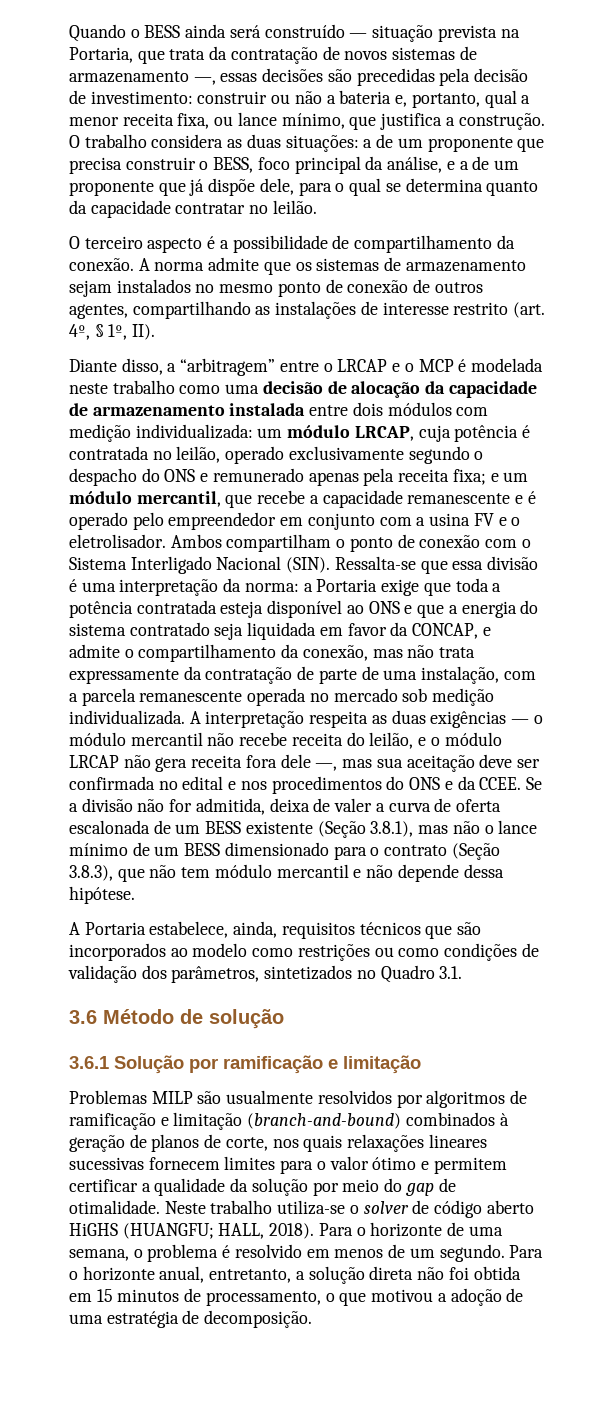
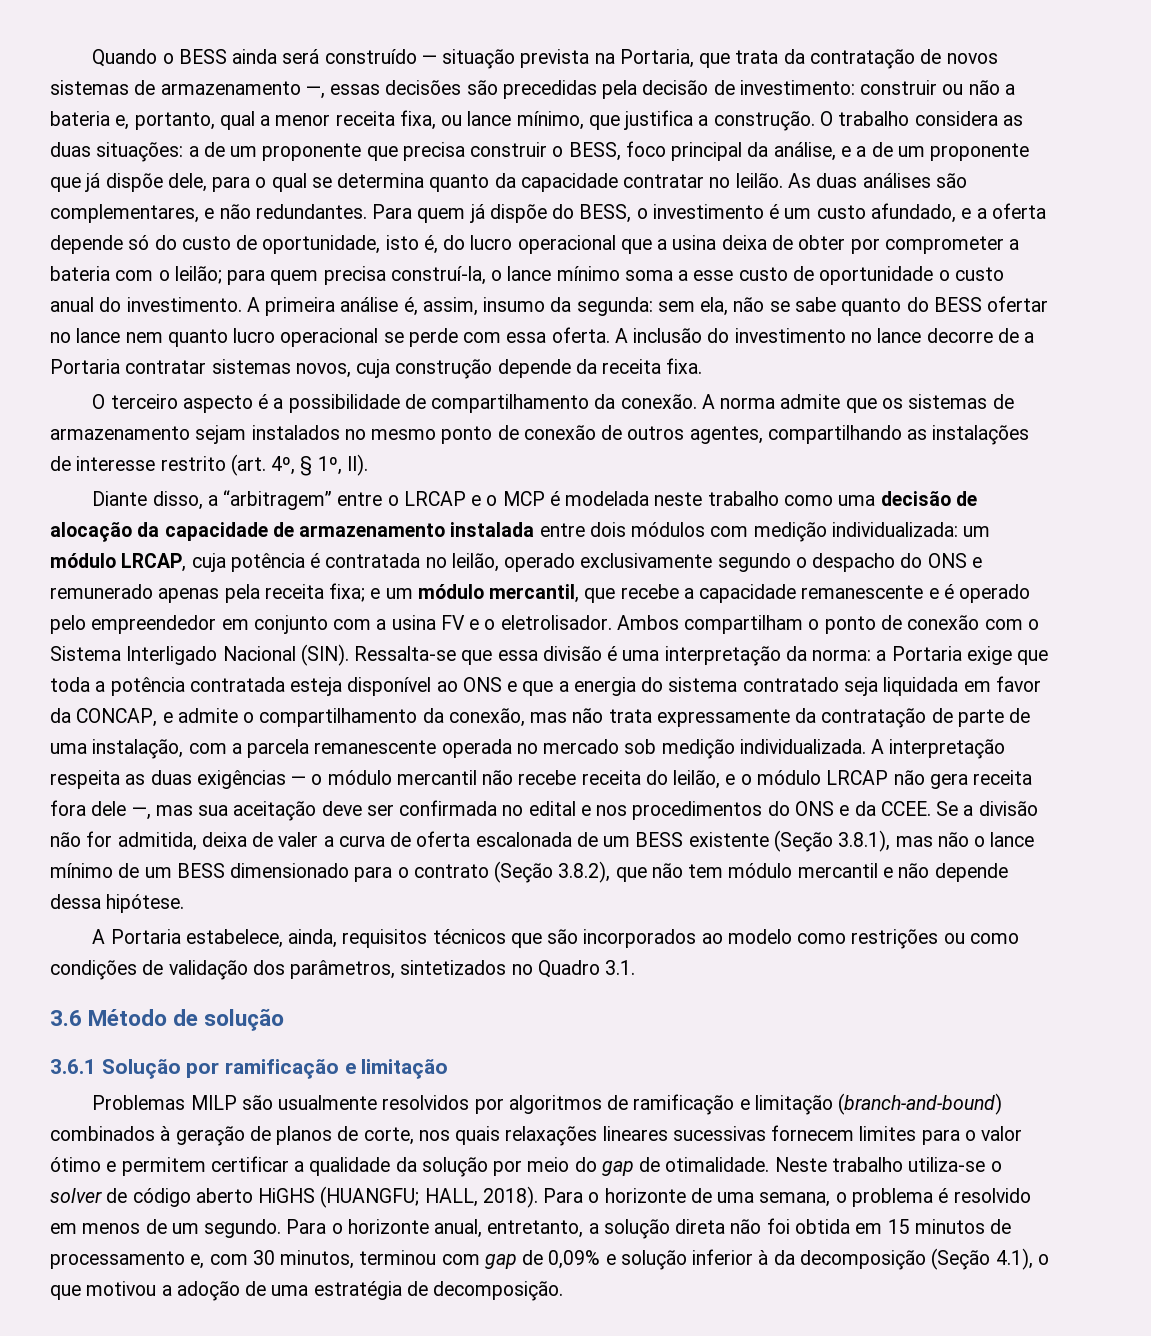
+ As duas análises são complementares, e não redundantes. Para quem já dispõe do BESS, o investimento é um custo afundado, e a oferta depende só do custo de oportunidade, isto é, do lucro operacional que a usina deixa de obter por comprometer a bateria com o leilão; para quem precisa construí-la, o lance mínimo soma a esse custo de oportunidade o custo anual do investimento. A primeira análise é, assim, insumo da segunda: sem ela, não se sabe quanto do BESS ofertar no lance nem quanto lucro operacional se perde com essa oferta. A inclusão do investimento no lance decorre de a Portaria contratar sistemas novos, cuja construção depende da receita fixa.
- Se a divisão não for admitida, deixa de valer a curva de oferta escalonada de um BESS existente (Seção 3.8.1), mas não o lance mínimo de um BESS dimensionado para o contrato (Seção 3.8.3), que não tem módulo mercantil e não depende dessa hipótese.
+ Se a divisão não for admitida, deixa de valer a curva de oferta escalonada de um BESS existente (Seção 3.8.1), mas não o lance mínimo de um BESS dimensionado para o contrato (Seção 3.8.2), que não tem módulo mercantil e não depende dessa hipótese.
- Para o horizonte anual, entretanto, a solução direta não foi obtida em 15 minutos de processamento, o que motivou a adoção de uma estratégia de decomposição.
+ Para o horizonte anual, entretanto, a solução direta não foi obtida em 15 minutos de processamento e, com 30 minutos, terminou com gap de 0,09% e solução inferior à da decomposição (Seção 4.1), o que motivou a adoção de uma estratégia de decomposição.

